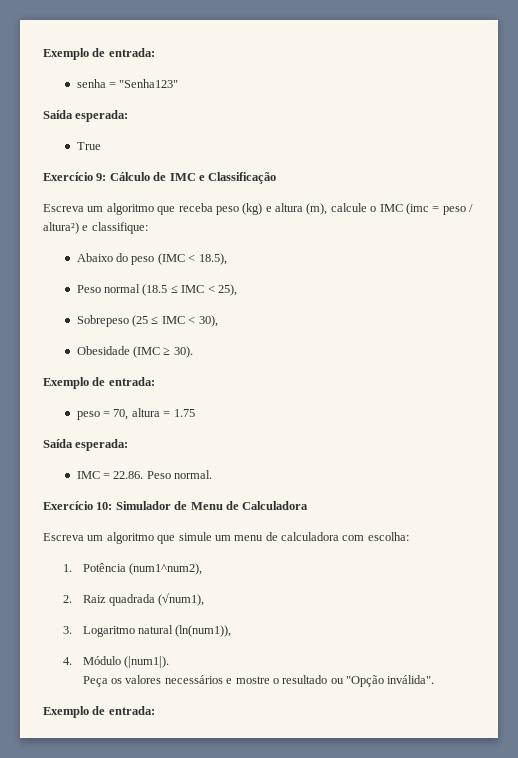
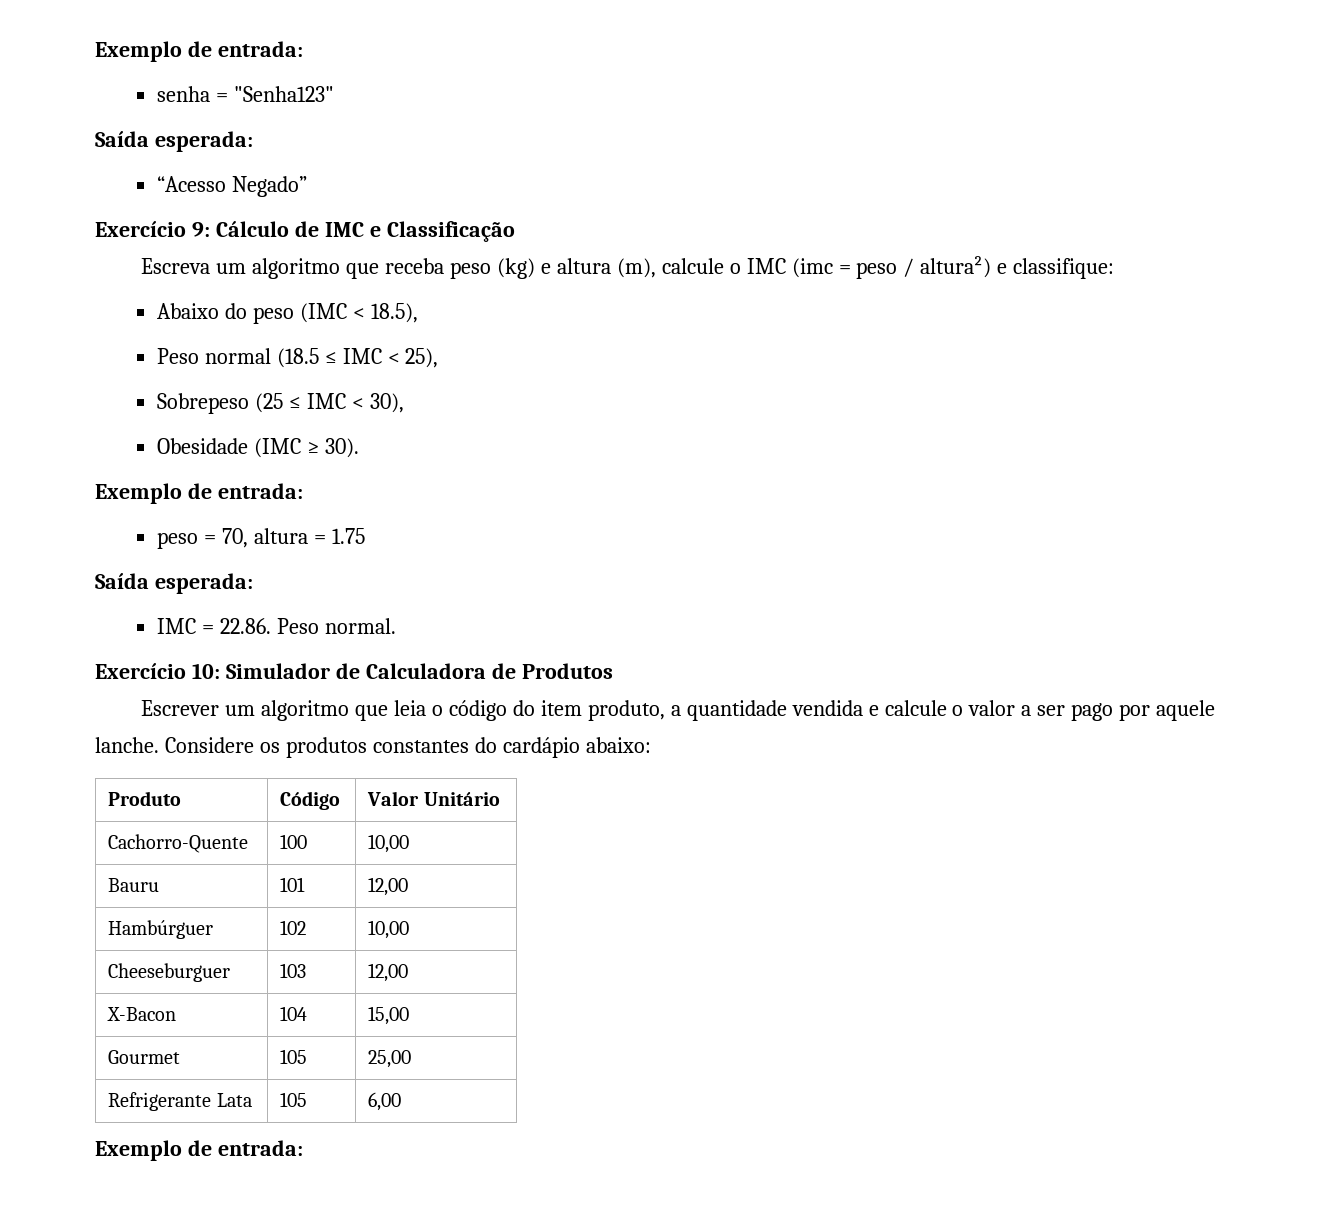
- True
+ “Acesso Negado”
- Exercício 10: Simulador de Menu de Calculadora
- Escreva um algoritmo que simule um menu de calculadora com escolha:
- 1. Potência (num1^num2),
- 2. Raiz quadrada (√num1),
- 3. Logaritmo natural (ln(num1)),
- 4. Módulo (|num1|).
- Peça os valores necessários e mostre o resultado ou "Opção inválida".
+ Exercício 10: Simulador de Calculadora de Produtos
+ Escrever um algoritmo que leia o código do item produto, a quantidade vendida e calcule o valor a ser pago por aquele lanche. Considere os produtos constantes do cardápio abaixo:
+ Produto | Código | Valor Unitário
+ Cachorro-Quente | 100 | 10,00
+ Bauru | 101 | 12,00
+ Hambúrguer | 102 | 10,00
+ Cheeseburguer | 103 | 12,00
+ X-Bacon | 104 | 15,00
+ Gourmet | 105 | 25,00
+ Refrigerante Lata | 105 | 6,00

